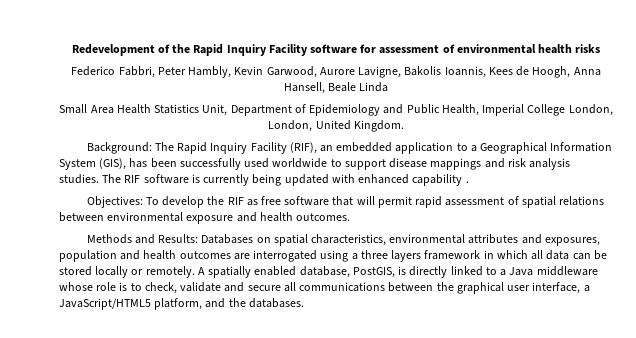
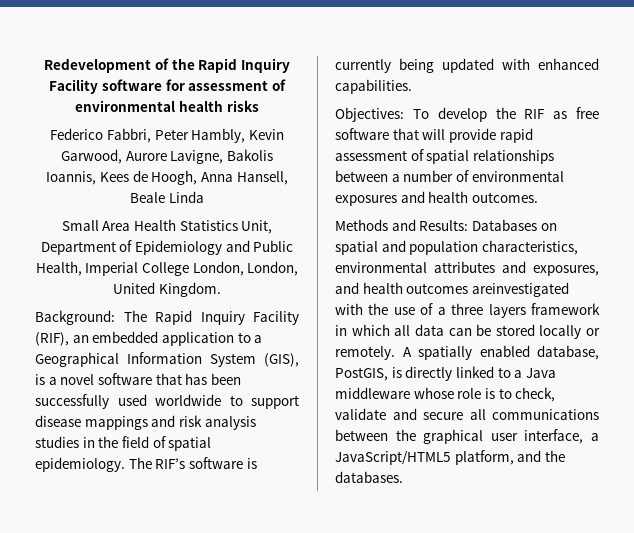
- Background: The Rapid Inquiry Facility (RIF), an embedded application to a Geographical Information System (GIS), has been successfully used worldwide to support disease mappings and risk analysis studies. The RIF software is currently being updated with enhanced capability .
+ Background: The Rapid Inquiry Facility (RIF), an embedded application to a Geographical Information System (GIS), is a novel software that has been successfully used worldwide to support disease mappings and risk analysis studies in the field of spatial epidemiology. The RIF’s software is currently being updated with enhanced capabilities.
- Objectives: To develop the RIF as free software that will permit rapid assessment of spatial relations between environmental exposure and health outcomes.
+ Objectives: To develop the RIF as free software that will provide rapid assessment of spatial relationships between a number of environmental exposures and health outcomes.
- Methods and Results: Databases on spatial characteristics, environmental attributes and exposures, population and health outcomes are interrogated using a three layers framework in which all data can be stored locally or remotely.
+ Methods and Results: Databases on spatial and population characteristics, environmental attributes and exposures, and health outcomes areinvestigated with the use of a three layers framework in which all data can be stored locally or remotely.

